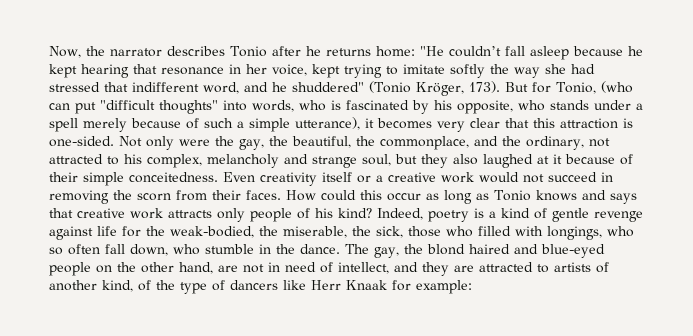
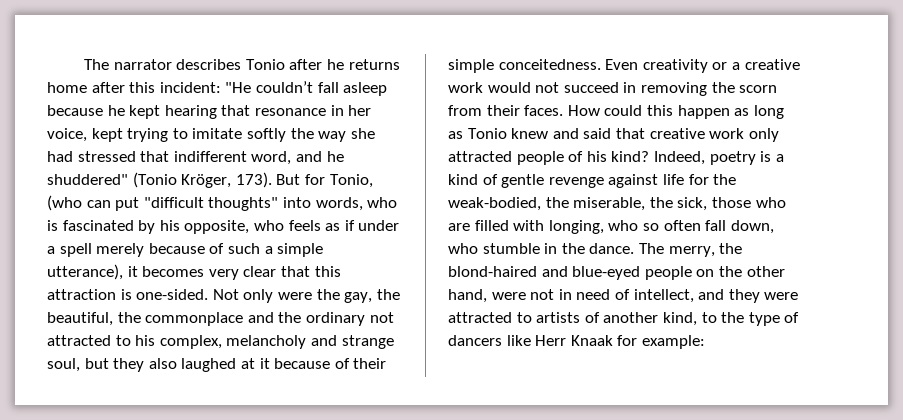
- Now, the narrator describes Tonio after he returns home: "He couldn’t fall asleep because he kept hearing that resonance in her voice, kept trying to imitate softly the way she had stressed that indifferent word, and he shuddered" (Tonio Kröger, 173).
+ The narrator describes Tonio after he returns home after this incident: "He couldn’t fall asleep because he kept hearing that resonance in her voice, kept trying to imitate softly the way she had stressed that indifferent word, and he shuddered" (Tonio Kröger, 173).
- But for Tonio, (who can put "difficult thoughts" into words, who is fascinated by his opposite, who stands under a spell merely because of such a simple utterance), it becomes very clear that this attraction is one-sided.
+ But for Tonio, (who can put "difficult thoughts" into words, who is fascinated by his opposite, who feels as if under a spell merely because of such a simple utterance), it becomes very clear that this attraction is one-sided.
- Not only were the gay, the beautiful, the commonplace, and the ordinary, not attracted to his complex, melancholy and strange soul, but they also laughed at it because of their simple conceitedness.
+ Not only were the gay, the beautiful, the commonplace and the ordinary not attracted to his complex, melancholy and strange soul, but they also laughed at it because of their simple conceitedness.
- Even creativity itself or a creative work would not succeed in removing the scorn from their faces.
+ Even creativity or a creative work would not succeed in removing the scorn from their faces.
- How could this occur as long as Tonio knows and says that creative work attracts only people of his kind?
+ How could this happen as long as Tonio knew and said that creative work only attracted people of his kind?
- Indeed, poetry is a kind of gentle revenge against life for the weak-bodied, the miserable, the sick, those who filled with longings, who so often fall down, who stumble in the dance.
+ Indeed, poetry is a kind of gentle revenge against life for the weak-bodied, the miserable, the sick, those who are filled with longing, who so often fall down, who stumble in the dance.
- The gay, the blond haired and blue-eyed people on the other hand, are not in need of intellect, and they are attracted to artists of another kind, of the type of dancers like Herr Knaak for example:
+ The merry, the blond-haired and blue-eyed people on the other hand, were not in need of intellect, and they were attracted to artists of another kind, to the type of dancers like Herr Knaak for example:

